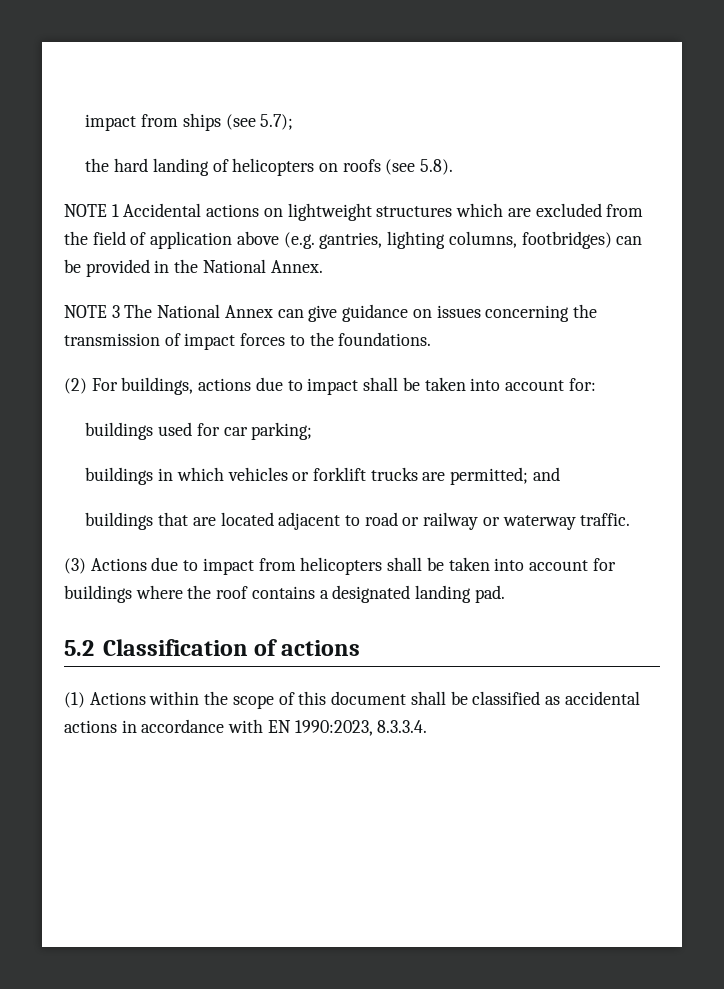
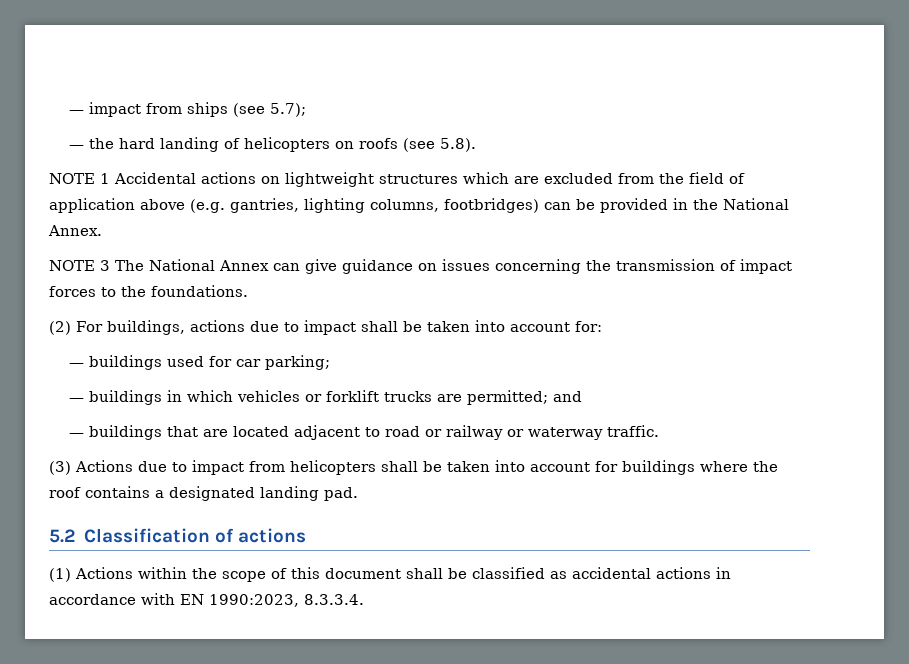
- impact from ships (see 5.7);
+ — impact from ships (see 5.7);
- the hard landing of helicopters on roofs (see 5.8).
+ — the hard landing of helicopters on roofs (see 5.8).
- buildings used for car parking;
+ — buildings used for car parking;
- buildings in which vehicles or forklift trucks are permitted; and
+ — buildings in which vehicles or forklift trucks are permitted; and
- buildings that are located adjacent to road or railway or waterway traffic.
+ — buildings that are located adjacent to road or railway or waterway traffic.

